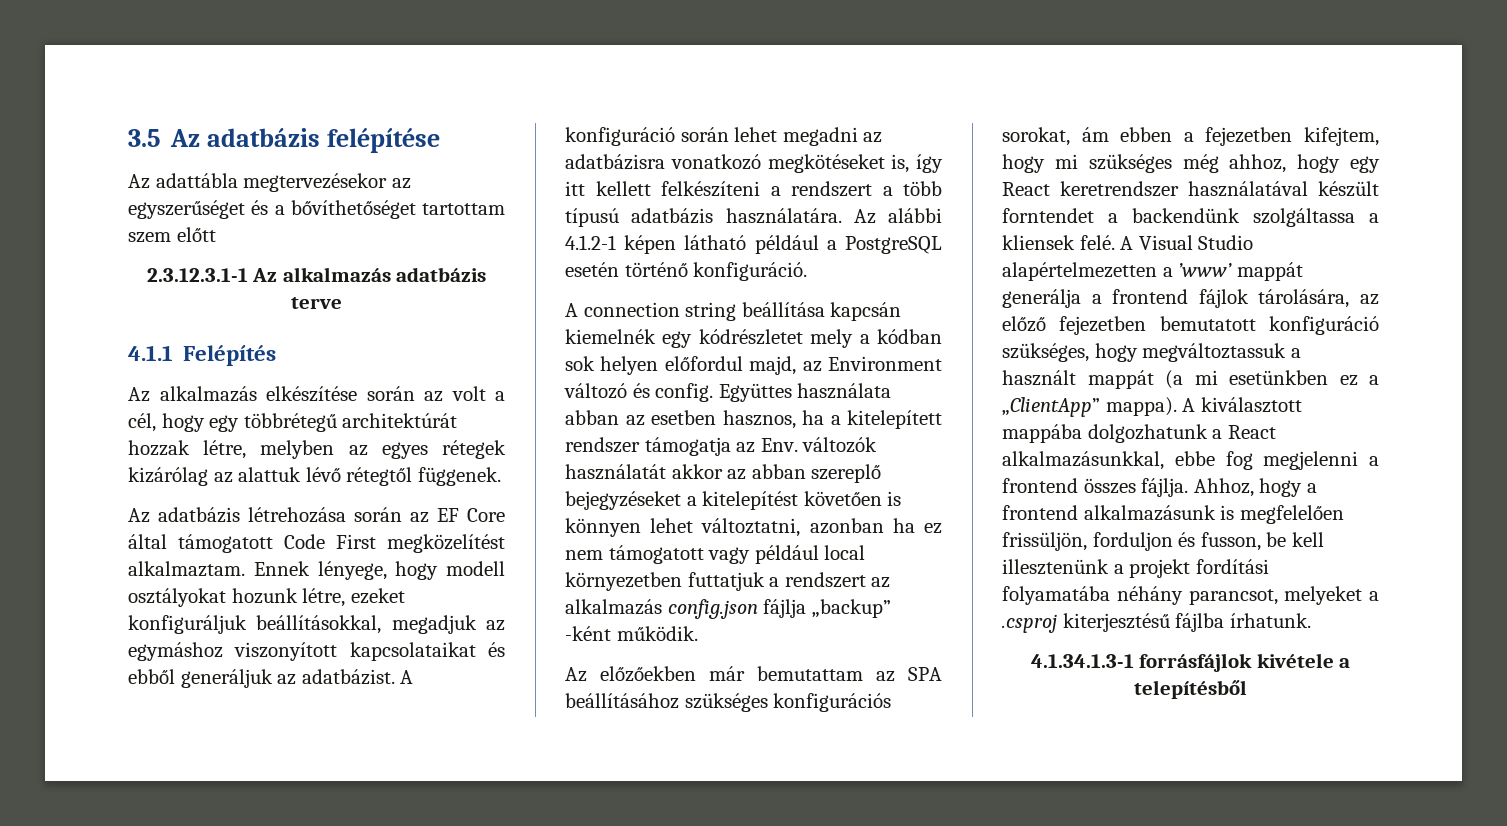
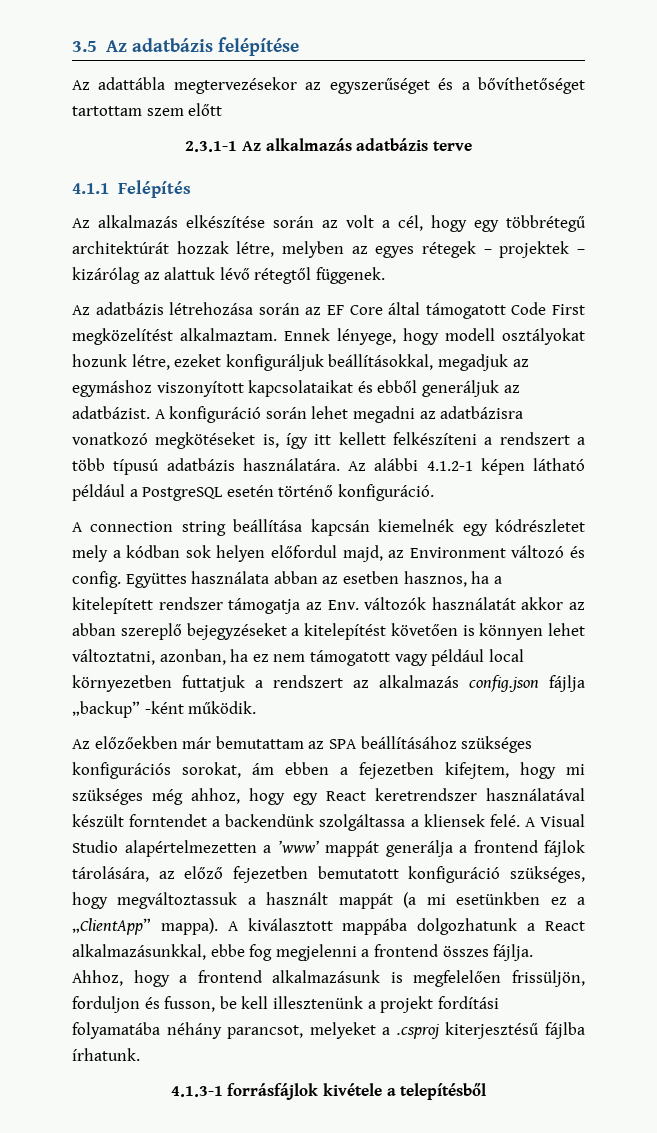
- 2.3.12.3.1-1 Az alkalmazás adatbázis terve
+ 2.3.1-1 Az alkalmazás adatbázis terve
- Az alkalmazás elkészítése során az volt a cél, hogy egy többrétegű architektúrát hozzak létre, melyben az egyes rétegek kizárólag az alattuk lévő rétegtől függenek.
+ Az alkalmazás elkészítése során az volt a cél, hogy egy többrétegű architektúrát hozzak létre, melyben az egyes rétegek – projektek – kizárólag az alattuk lévő rétegtől függenek.
- Együttes használata abban az esetben hasznos, ha a kitelepített rendszer támogatja az Env. változók használatát akkor az abban szereplő bejegyzéseket a kitelepítést követően is könnyen lehet változtatni, azonban ha ez nem támogatott vagy például local környezetben futtatjuk a rendszert az alkalmazás config.json fájlja „backup” -ként működik.
+ Együttes használata abban az esetben hasznos, ha a kitelepített rendszer támogatja az Env. változók használatát akkor az abban szereplő bejegyzéseket a kitelepítést követően is könnyen lehet változtatni, azonban, ha ez nem támogatott vagy például local környezetben futtatjuk a rendszert az alkalmazás config.json fájlja „backup” -ként működik.
- 4.1.34.1.3-1 forrásfájlok kivétele a telepítésből
+ 4.1.3-1 forrásfájlok kivétele a telepítésből

